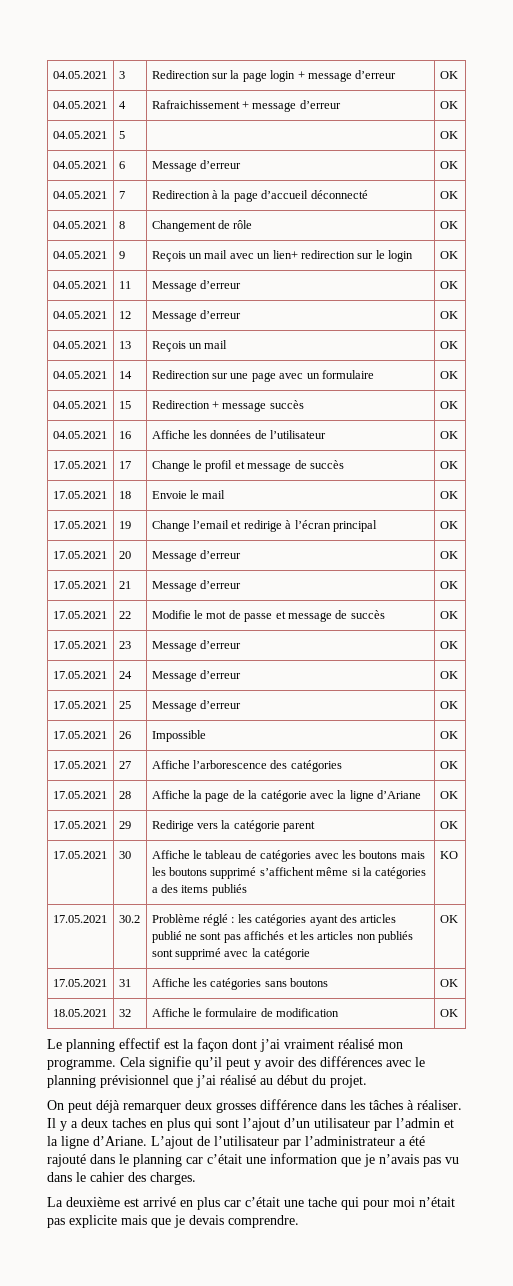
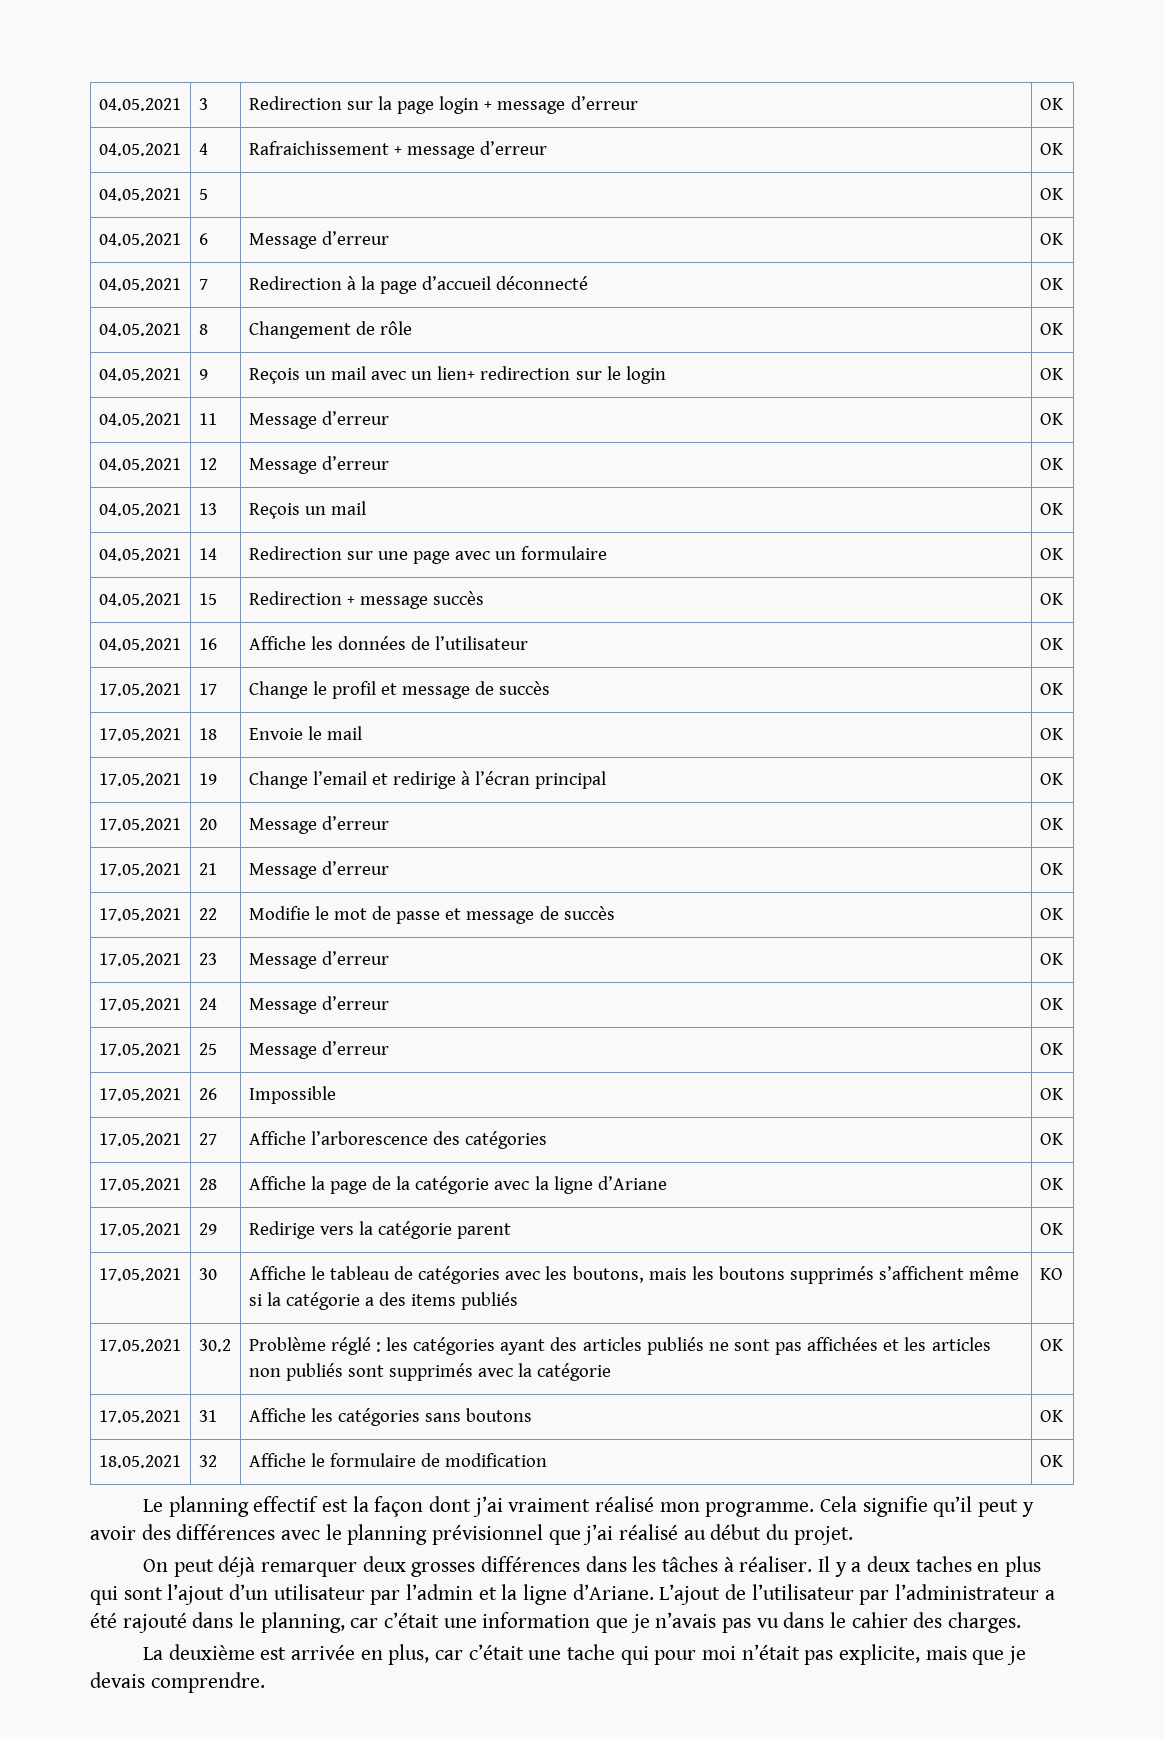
- 17.05.2021 | 30 | Affiche le tableau de catégories avec les boutons mais les boutons supprimé s’affichent même si la catégories a des items publiés | KO
+ 17.05.2021 | 30 | Affiche le tableau de catégories avec les boutons, mais les boutons supprimés s’affichent même si la catégorie a des items publiés | KO
- 17.05.2021 | 30.2 | Problème réglé : les catégories ayant des articles publié ne sont pas affichés et les articles non publiés sont supprimé avec la catégorie | OK
+ 17.05.2021 | 30.2 | Problème réglé : les catégories ayant des articles publiés ne sont pas affichées et les articles non publiés sont supprimés avec la catégorie | OK
- On peut déjà remarquer deux grosses différence dans les tâches à réaliser.
+ On peut déjà remarquer deux grosses différences dans les tâches à réaliser.
- L’ajout de l’utilisateur par l’administrateur a été rajouté dans le planning car c’était une information que je n’avais pas vu dans le cahier des charges.
+ L’ajout de l’utilisateur par l’administrateur a été rajouté dans le planning, car c’était une information que je n’avais pas vu dans le cahier des charges.
- La deuxième est arrivé en plus car c’était une tache qui pour moi n’était pas explicite mais que je devais comprendre.
+ La deuxième est arrivée en plus, car c’était une tache qui pour moi n’était pas explicite, mais que je devais comprendre.

